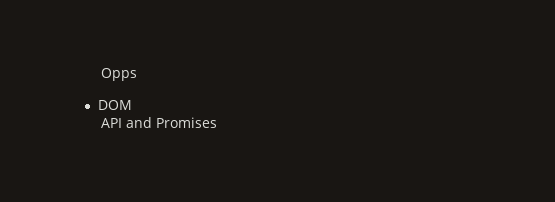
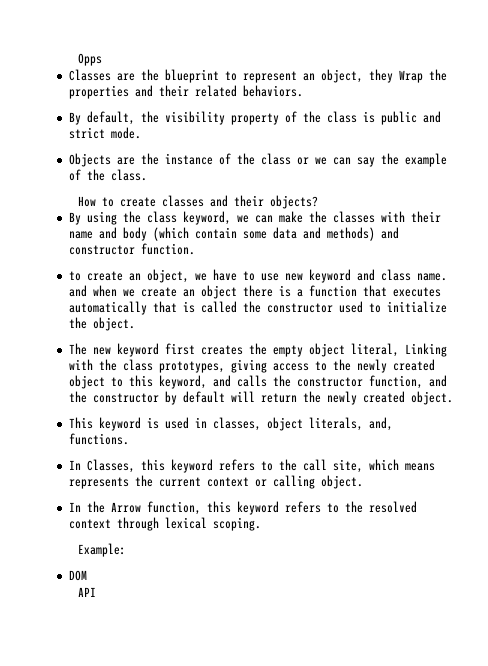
+ Classes are the blueprint to represent an object, they Wrap the properties and their related behaviors.
+ By default, the visibility property of the class is public and strict mode.
+ Objects are the instance of the class or we can say the example of the class.
+ How to create classes and their objects?
+ By using the class keyword, we can make the classes with their name and body (which contain some data and methods) and constructor function.
+ to create an object, we have to use new keyword and class name. and when we create an object there is a function that executes automatically that is called the constructor used to initialize the object.
+ The new keyword first creates the empty object literal, Linking with the class prototypes, giving access to the newly created object to this keyword, and calls the constructor function, and the constructor by default will return the newly created object.
+ This keyword is used in classes, object literals, and, functions.
+ In Classes, this keyword refers to the call site, which means represents the current context or calling object.
+ In the Arrow function, this keyword refers to the resolved context through lexical scoping.
+ Example:
- API and Promises
+ API

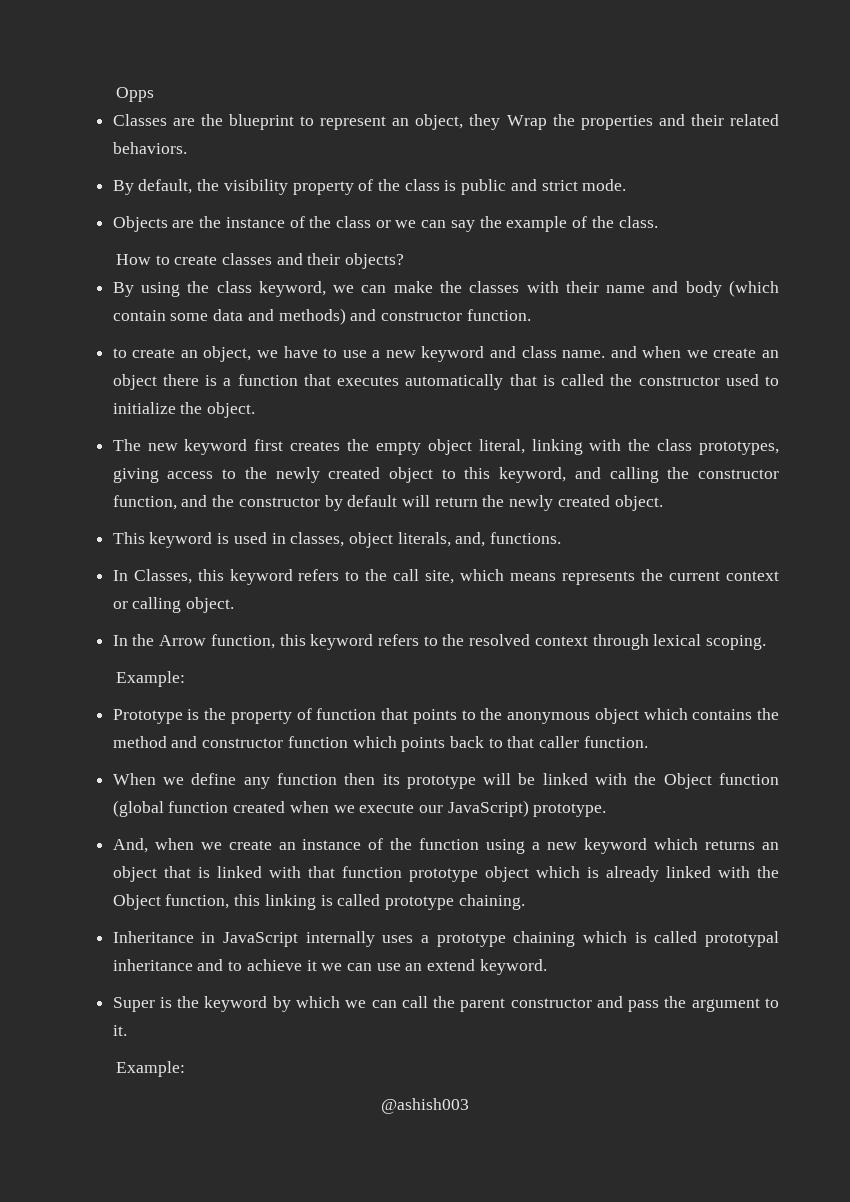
- to create an object, we have to use new keyword and class name. and when we create an object there is a function that executes automatically that is called the constructor used to initialize the object.
+ to create an object, we have to use a new keyword and class name. and when we create an object there is a function that executes automatically that is called the constructor used to initialize the object.
- The new keyword first creates the empty object literal, Linking with the class prototypes, giving access to the newly created object to this keyword, and calls the constructor function, and the constructor by default will return the newly created object.
+ The new keyword first creates the empty object literal, linking with the class prototypes, giving access to the newly created object to this keyword, and calling the constructor function, and the constructor by default will return the newly created object.
- DOM
- API
+ Prototype is the property of function that points to the anonymous object which contains the method and constructor function which points back to that caller function.
+ When we define any function then its prototype will be linked with the Object function (global function created when we execute our JavaScript) prototype.
+ And, when we create an instance of the function using a new keyword which returns an object that is linked with that function prototype object which is already linked with the Object function, this linking is called prototype chaining.
+ Inheritance in JavaScript internally uses a prototype chaining which is called prototypal inheritance and to achieve it we can use an extend keyword.
+ Super is the keyword by which we can call the parent constructor and pass the argument to it.
+ Example:
+ @ashish003

